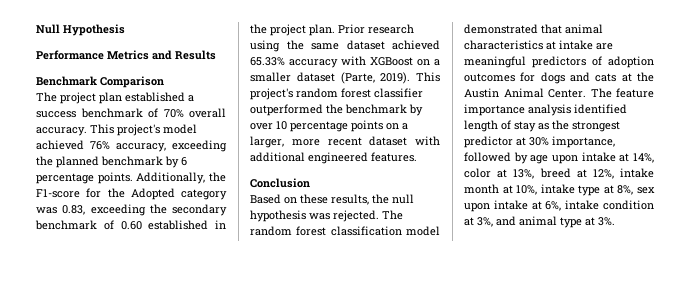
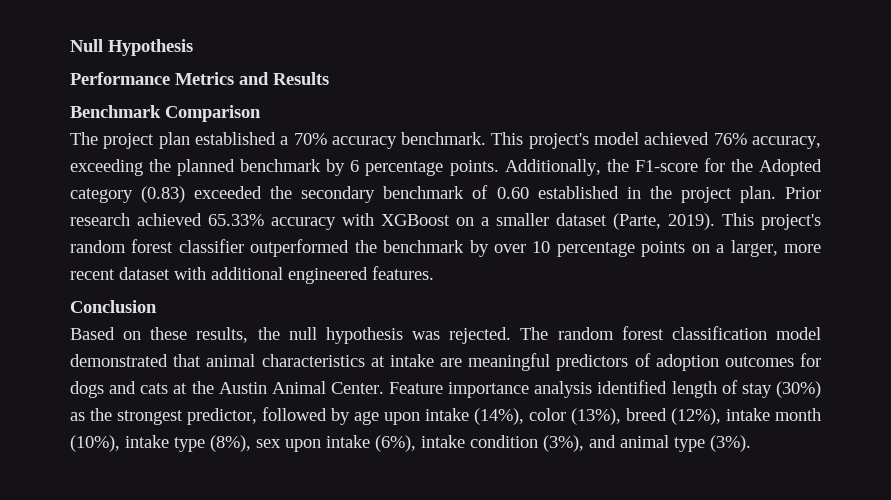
- The project plan established a success benchmark of 70% overall accuracy.
+ The project plan established a 70% accuracy benchmark.
- Additionally, the F1-score for the Adopted category was 0.83, exceeding the secondary benchmark of 0.60 established in the project plan.
+ Additionally, the F1-score for the Adopted category (0.83) exceeded the secondary benchmark of 0.60 established in the project plan.
- Prior research using the same dataset achieved 65.33% accuracy with XGBoost on a smaller dataset (Parte, 2019).
+ Prior research achieved 65.33% accuracy with XGBoost on a smaller dataset (Parte, 2019).
- The feature importance analysis identified length of stay as the strongest predictor at 30% importance, followed by age upon intake at 14%, color at 13%, breed at 12%, intake month at 10%, intake type at 8%, sex upon intake at 6%, intake condition at 3%, and animal type at 3%.
+ Feature importance analysis identified length of stay (30%) as the strongest predictor, followed by age upon intake (14%), color (13%), breed (12%), intake month (10%), intake type (8%), sex upon intake (6%), intake condition (3%), and animal type (3%).

